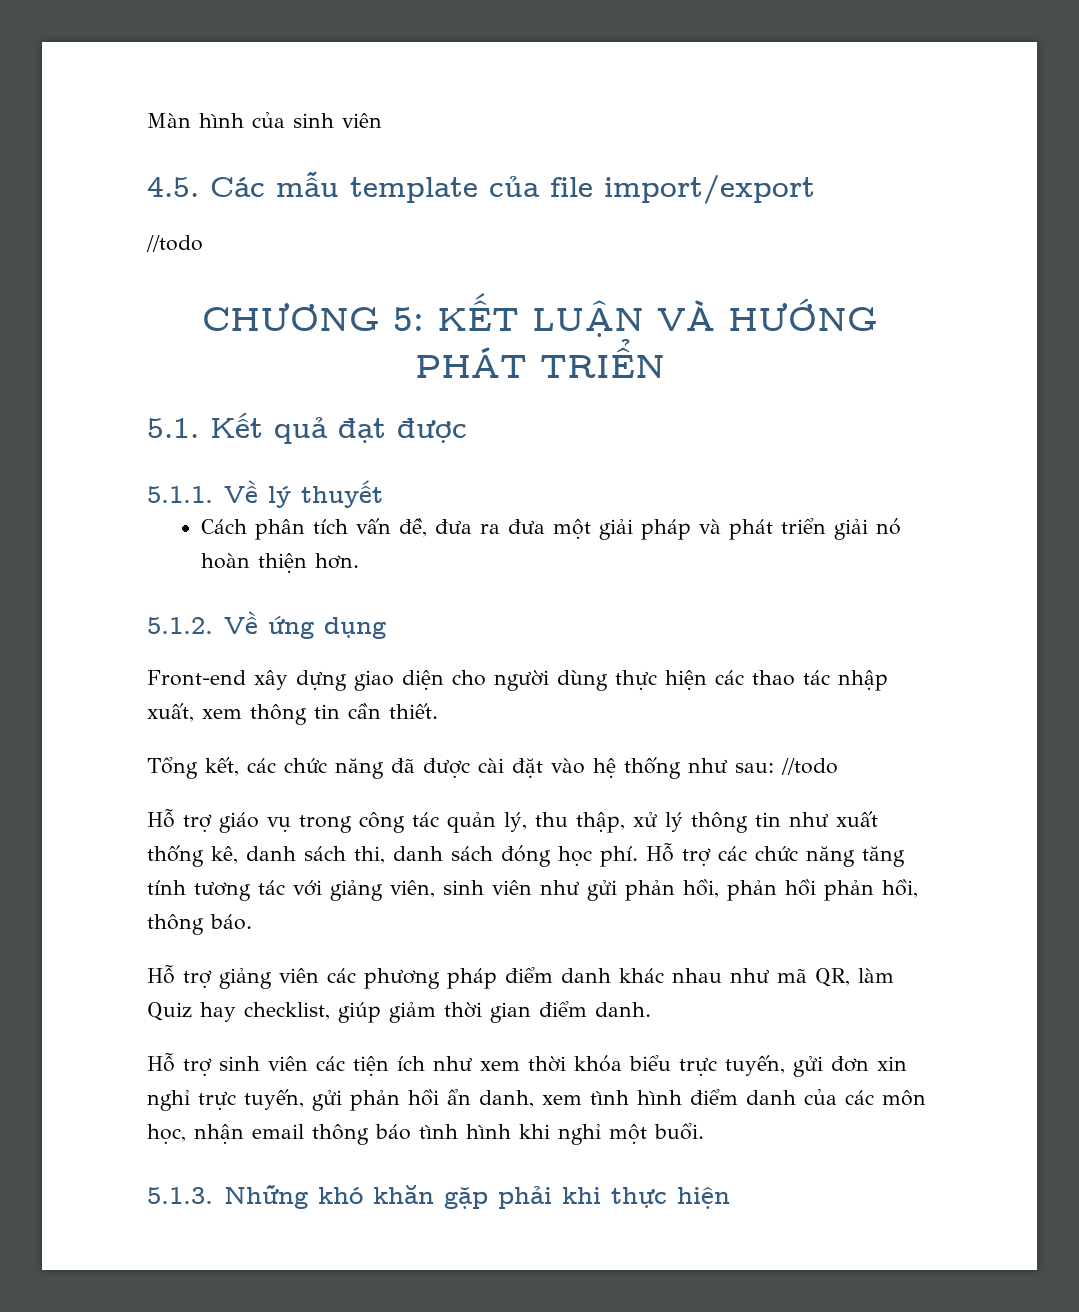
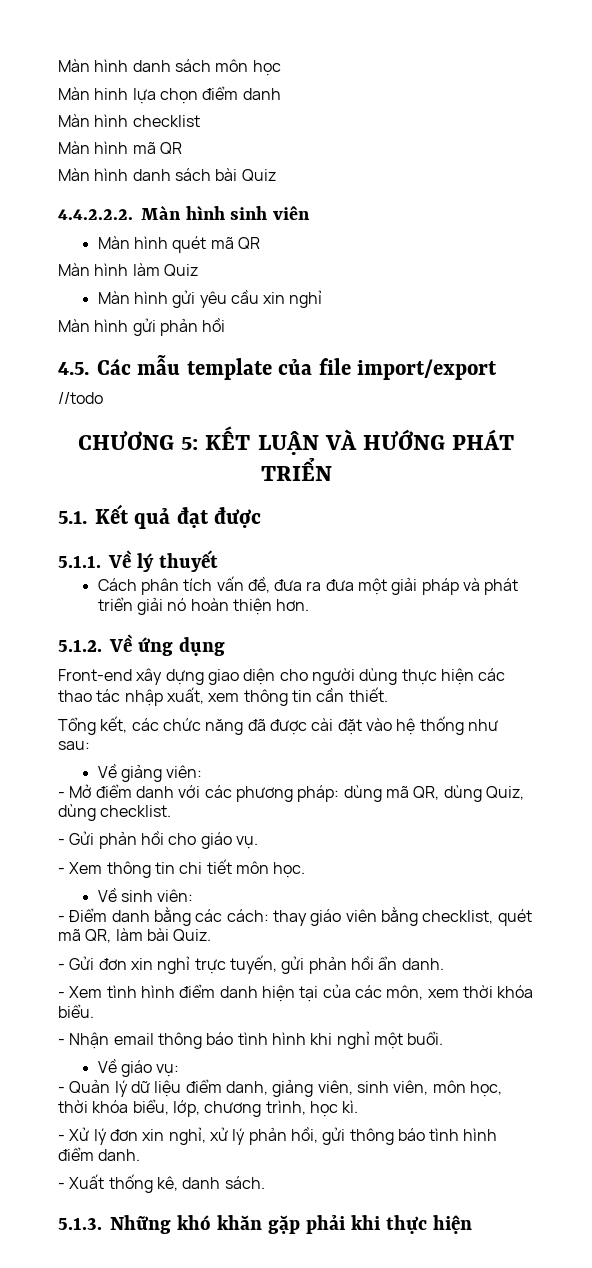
- Màn hình của sinh viên
+ Màn hình danh sách môn học
+ Màn hinh lựa chọn điểm danh
+ Màn hình checklist
+ Màn hình mã QR
+ Màn hình danh sách bài Quiz
+ 4.4.2.2.2. Màn hình sinh viên
+ Màn hình quét mã QR
+ Màn hình làm Quiz
+ Màn hình gửi yêu cầu xin nghỉ
+ Màn hình gửi phản hồi
- Tổng kết, các chức năng đã được cài đặt vào hệ thống như sau: //todo
- Hỗ trợ giáo vụ trong công tác quản lý, thu thập, xử lý thông tin như xuất thống kê, danh sách thi, danh sách đóng học phí. Hỗ trợ các chức năng tăng tính tương tác với giảng viên, sinh viên như gửi phản hồi, phản hồi phản hồi, thông báo.
- Hỗ trợ giảng viên các phương pháp điểm danh khác nhau như mã QR, làm Quiz hay checklist, giúp giảm thời gian điểm danh.
- Hỗ trợ sinh viên các tiện ích như xem thời khóa biểu trực tuyến, gửi đơn xin nghỉ trực tuyến, gửi phản hồi ẩn danh, xem tình hình điểm danh của các môn học, nhận email thông báo tình hình khi nghỉ một buổi.
+ Tổng kết, các chức năng đã được cài đặt vào hệ thống như sau:
+ Về giảng viên:
+ - Mở điểm danh với các phương pháp: dùng mã QR, dùng Quiz, dùng checklist.
+ - Gửi phản hồi cho giáo vụ.
+ - Xem thông tin chi tiết môn học.
+ Về sinh viên:
+ - Điểm danh bằng các cách: thay giáo viên bằng checklist, quét mã QR, làm bài Quiz.
+ - Gửi đơn xin nghỉ trực tuyến, gửi phản hồi ẩn danh.
+ - Xem tình hình điểm danh hiện tại của các môn, xem thời khóa biểu.
+ - Nhận email thông báo tình hình khi nghỉ một buổi.
+ Về giáo vụ:
+ - Quản lý dữ liệu điểm danh, giảng viên, sinh viên, môn học, thời khóa biểu, lớp, chương trình, học kì.
+ - Xử lý đơn xin nghỉ, xử lý phản hồi, gửi thông báo tình hình điểm danh.
+ - Xuất thống kê, danh sách.

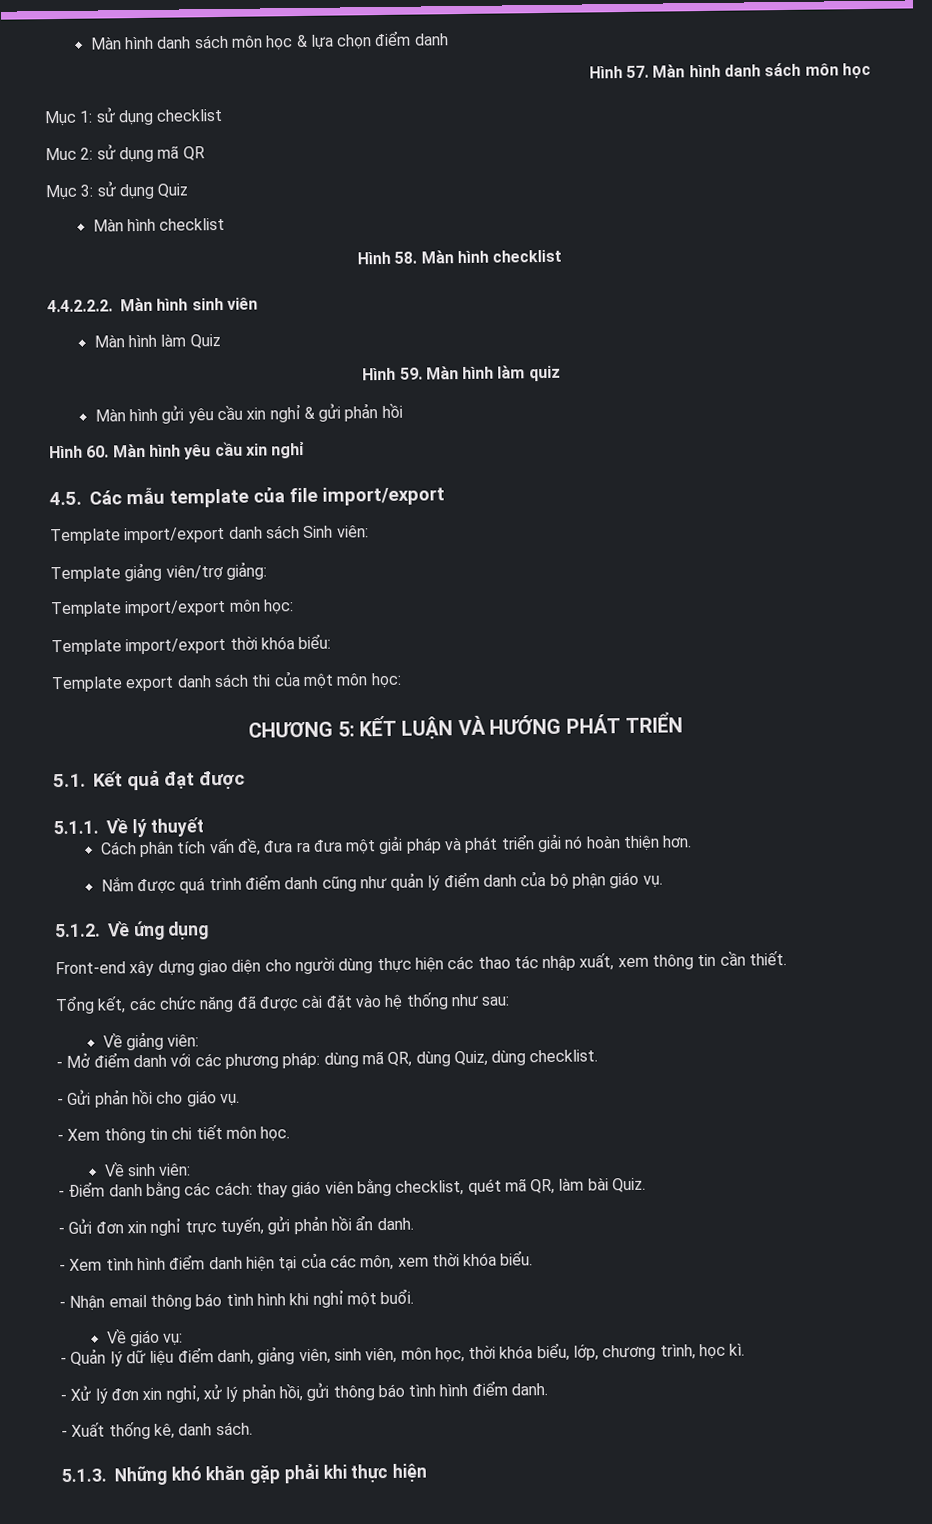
- Màn hình danh sách môn học
- Màn hinh lựa chọn điểm danh
+ Màn hình danh sách môn học & lựa chọn điểm danh
+ Hình 57. Màn hình danh sách môn học
+ Mục 1: sử dụng checklist
+ Muc 2: sử dụng mã QR
+ Mục 3: sử dụng Quiz
  Màn hình checklist
- Màn hình mã QR
- Màn hình danh sách bài Quiz
+ Hình 58. Màn hình checklist
- Màn hình quét mã QR
  Màn hình làm Quiz
+ Hình 59. Màn hình làm quiz
- Màn hình gửi yêu cầu xin nghỉ
- Màn hình gửi phản hồi
+ Màn hình gửi yêu cầu xin nghỉ & gửi phản hồi
+ Hình 60. Màn hình yêu cầu xin nghỉ
- //todo
+ Template import/export danh sách Sinh viên:
+ Template giảng viên/trợ giảng:
+ Template import/export môn học:
+ Template import/export thời khóa biểu:
+ Template export danh sách thi của một môn học:
+ Nắm được quá trình điểm danh cũng như quản lý điểm danh của bộ phận giáo vụ.

